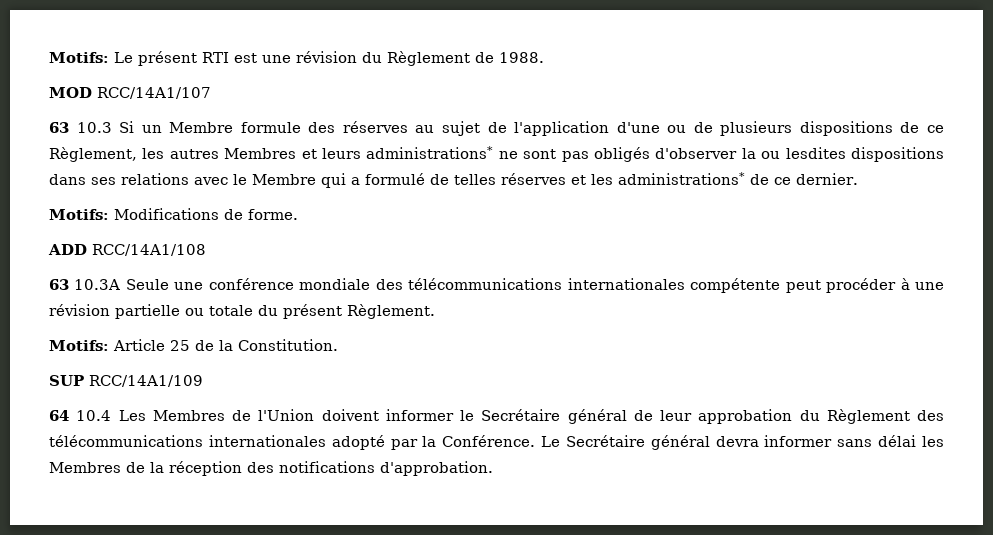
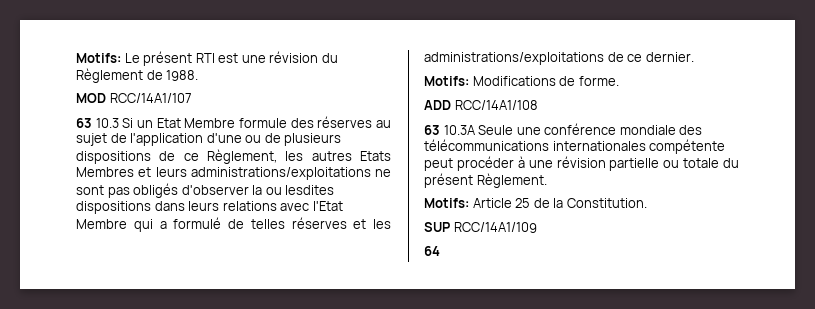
- 63 10.3 Si un Membre formule des réserves au sujet de l'application d'une ou de plusieurs dispositions de ce Règlement, les autres Membres et leurs administrations* ne sont pas obligés d'observer la ou lesdites dispositions dans ses relations avec le Membre qui a formulé de telles réserves et les administrations* de ce dernier.
+ 63 10.3 Si un Etat Membre formule des réserves au sujet de l'application d'une ou de plusieurs dispositions de ce Règlement, les autres Etats Membres et leurs administrations/exploitations ne sont pas obligés d'observer la ou lesdites dispositions dans leurs relations avec l'Etat Membre qui a formulé de telles réserves et les administrations/exploitations de ce dernier.
- 64 10.4 Les Membres de l'Union doivent informer le Secrétaire général de leur approbation du Règlement des télécommunications internationales adopté par la Conférence. Le Secrétaire général devra informer sans délai les Membres de la réception des notifications d'approbation.
+ 64

